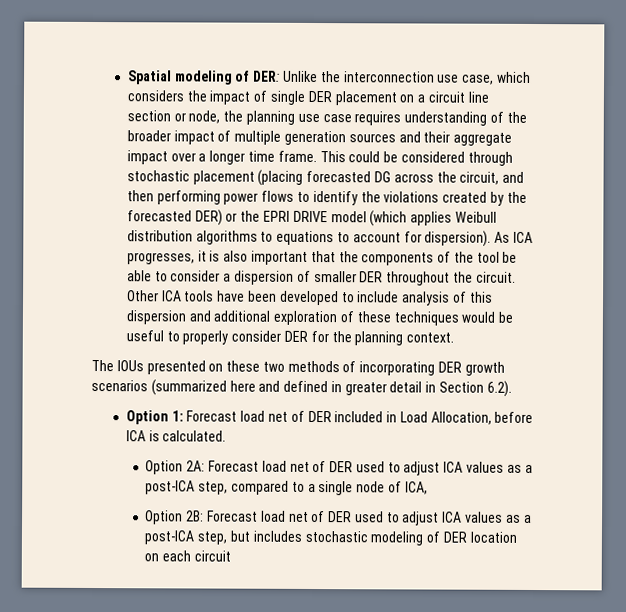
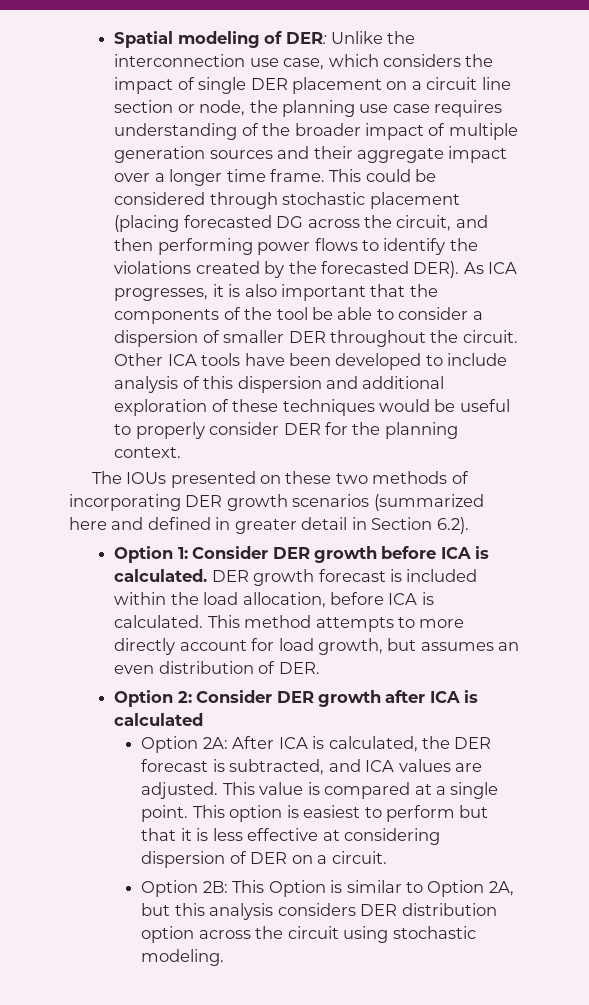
- This could be considered through stochastic placement (placing forecasted DG across the circuit, and then performing power flows to identify the violations created by the forecasted DER) or the EPRI DRIVE model (which applies Weibull distribution algorithms to equations to account for dispersion).
+ This could be considered through stochastic placement (placing forecasted DG across the circuit, and then performing power flows to identify the violations created by the forecasted DER).
- Option 1: Forecast load net of DER included in Load Allocation, before ICA is calculated.
- Option 2A: Forecast load net of DER used to adjust ICA values as a post-ICA step, compared to a single node of ICA,
- Option 2B: Forecast load net of DER used to adjust ICA values as a post-ICA step, but includes stochastic modeling of DER location on each circuit
+ Option 1: Consider DER growth before ICA is calculated. DER growth forecast is included within the load allocation, before ICA is calculated. This method attempts to more directly account for load growth, but assumes an even distribution of DER.
+ Option 2: Consider DER growth after ICA is calculated
+ Option 2A: After ICA is calculated, the DER forecast is subtracted, and ICA values are adjusted. This value is compared at a single point. This option is easiest to perform but that it is less effective at considering dispersion of DER on a circuit.
+ Option 2B: This Option is similar to Option 2A, but this analysis considers DER distribution option across the circuit using stochastic modeling.

